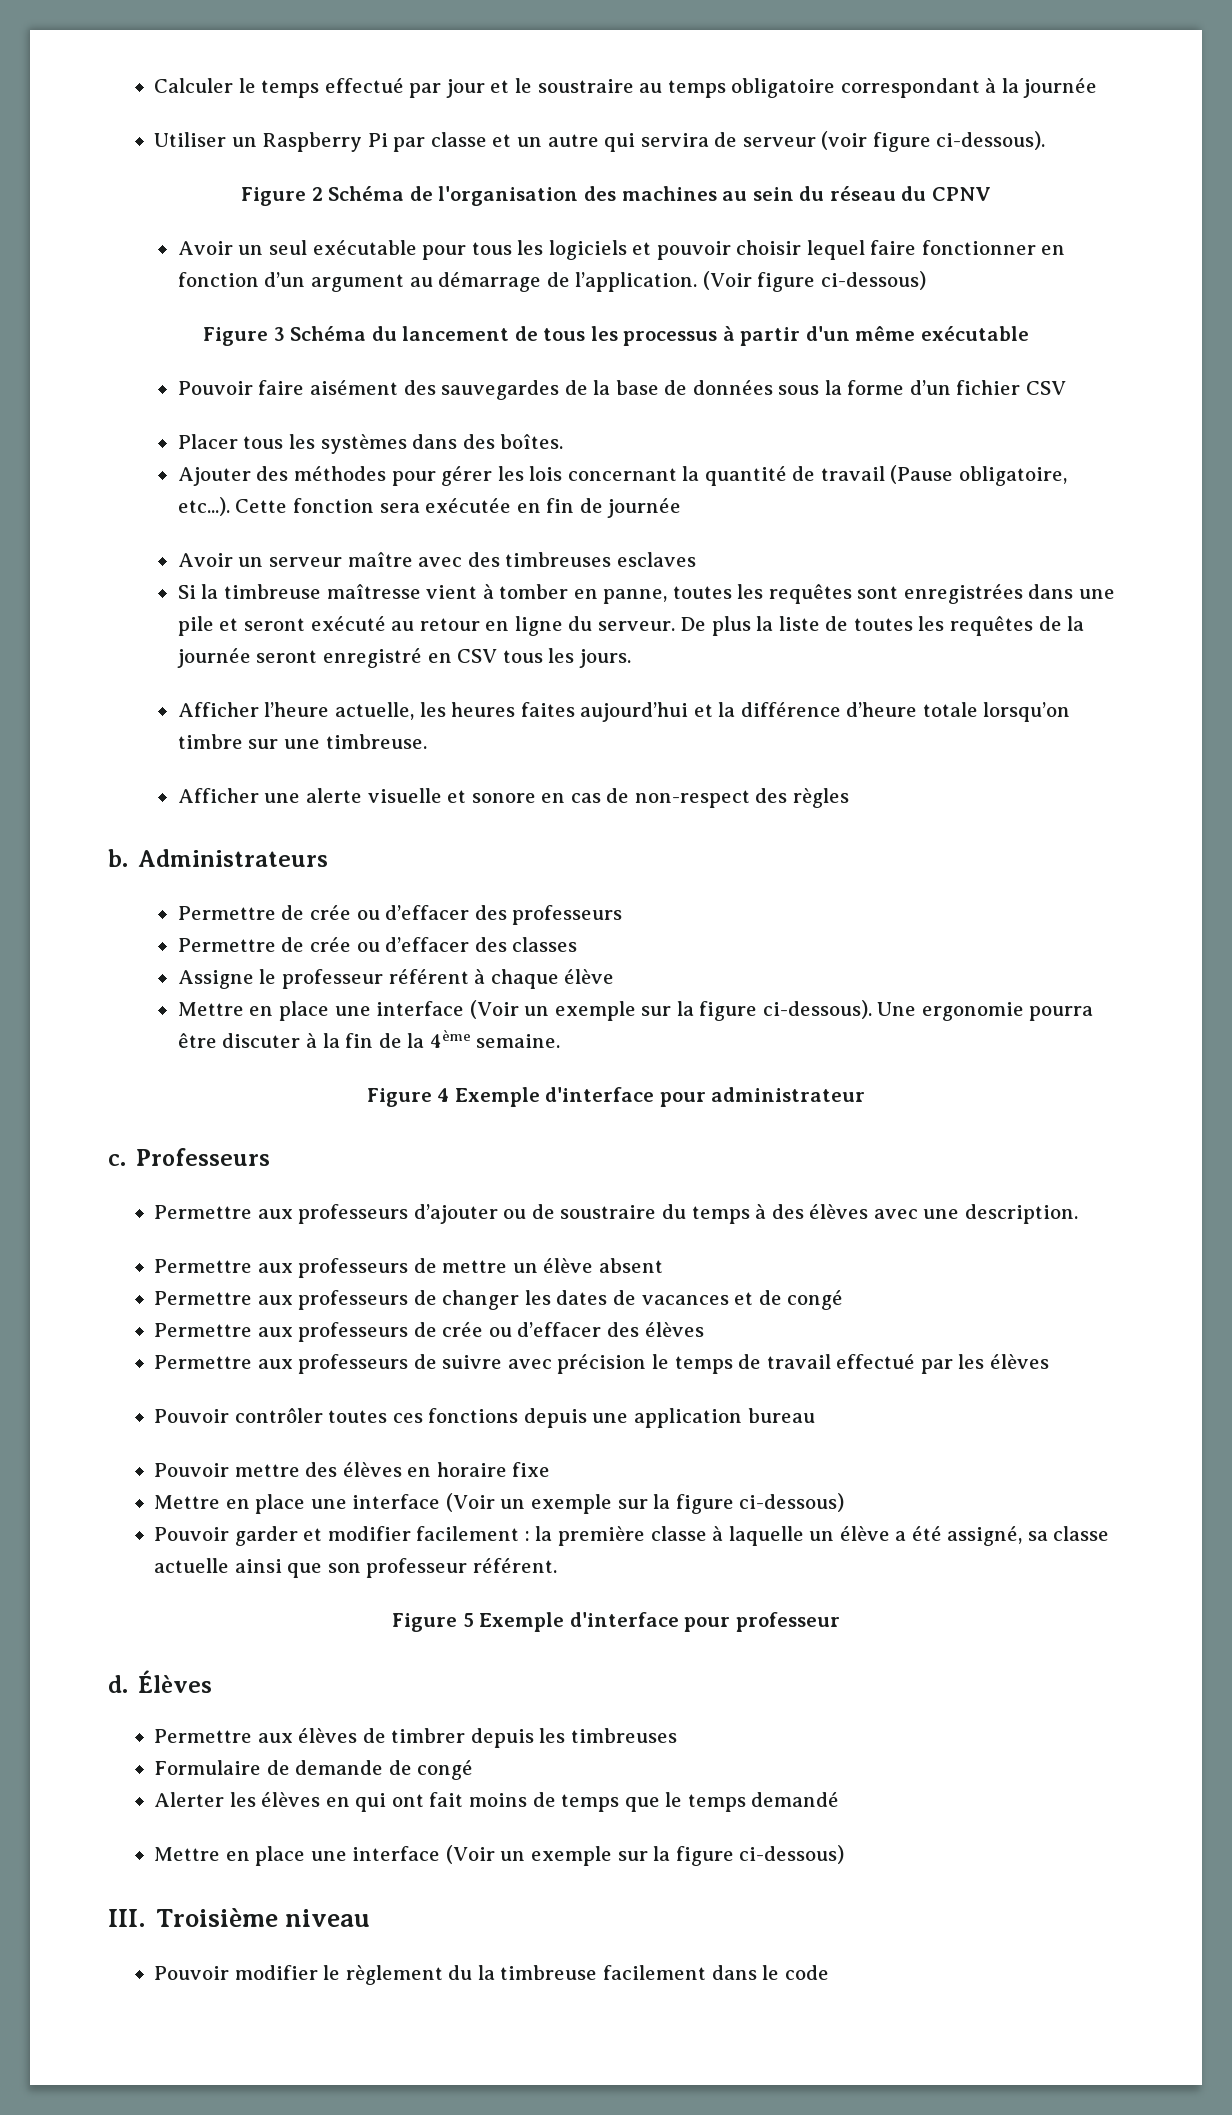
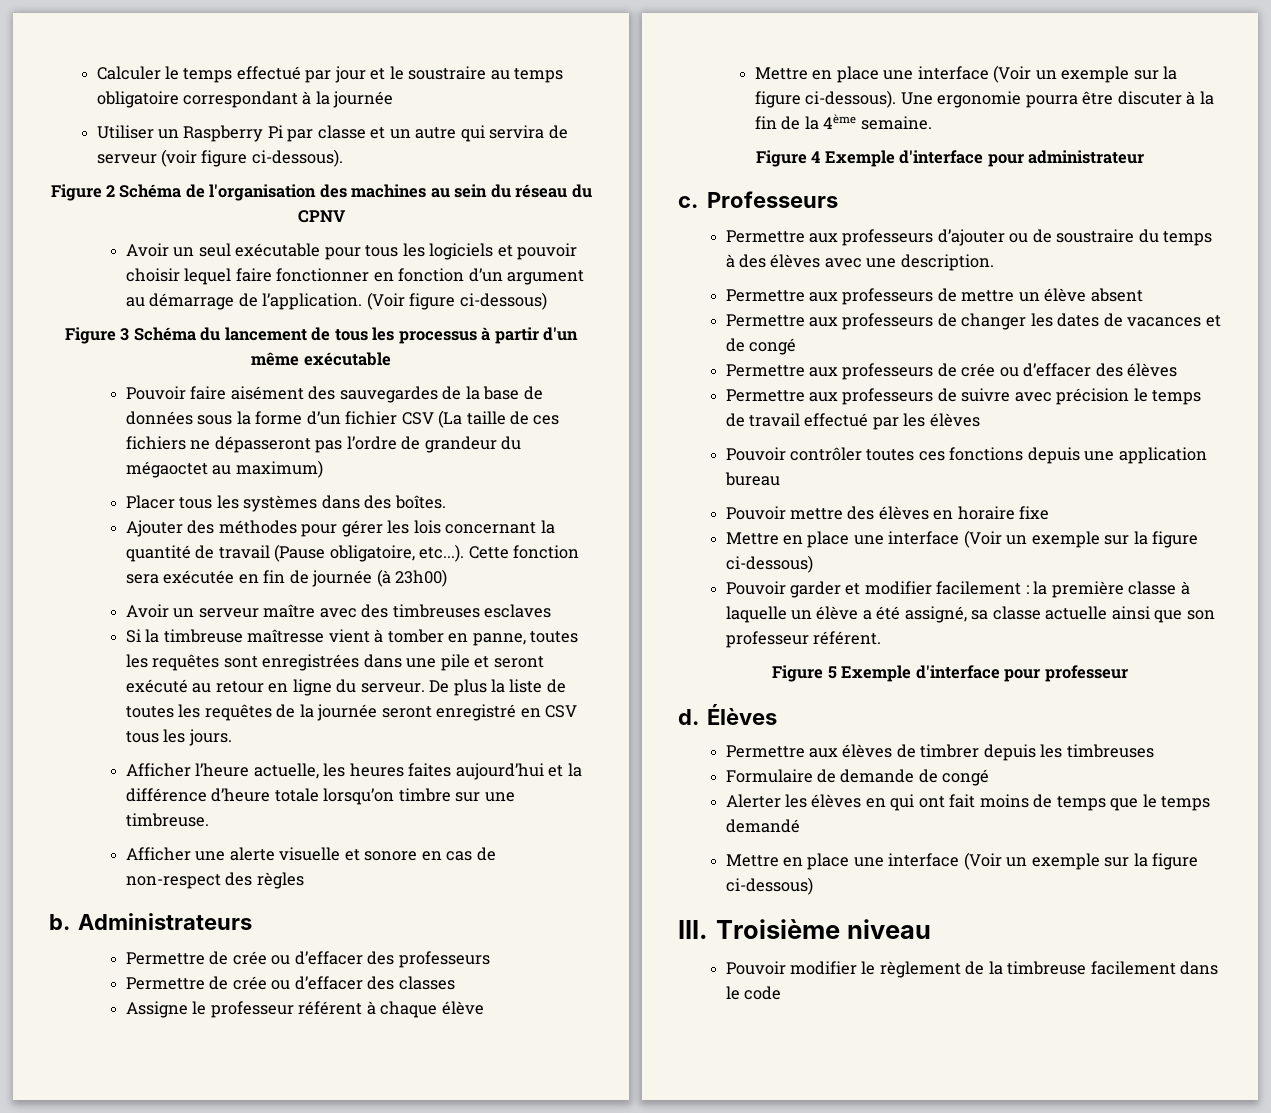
- Pouvoir faire aisément des sauvegardes de la base de données sous la forme d’un fichier CSV
+ Pouvoir faire aisément des sauvegardes de la base de données sous la forme d’un fichier CSV (La taille de ces fichiers ne dépasseront pas l’ordre de grandeur du mégaoctet au maximum)
- Ajouter des méthodes pour gérer les lois concernant la quantité de travail (Pause obligatoire, etc...). Cette fonction sera exécutée en fin de journée
+ Ajouter des méthodes pour gérer les lois concernant la quantité de travail (Pause obligatoire, etc...). Cette fonction sera exécutée en fin de journée (à 23h00)
- Pouvoir modifier le règlement du la timbreuse facilement dans le code
+ Pouvoir modifier le règlement de la timbreuse facilement dans le code

